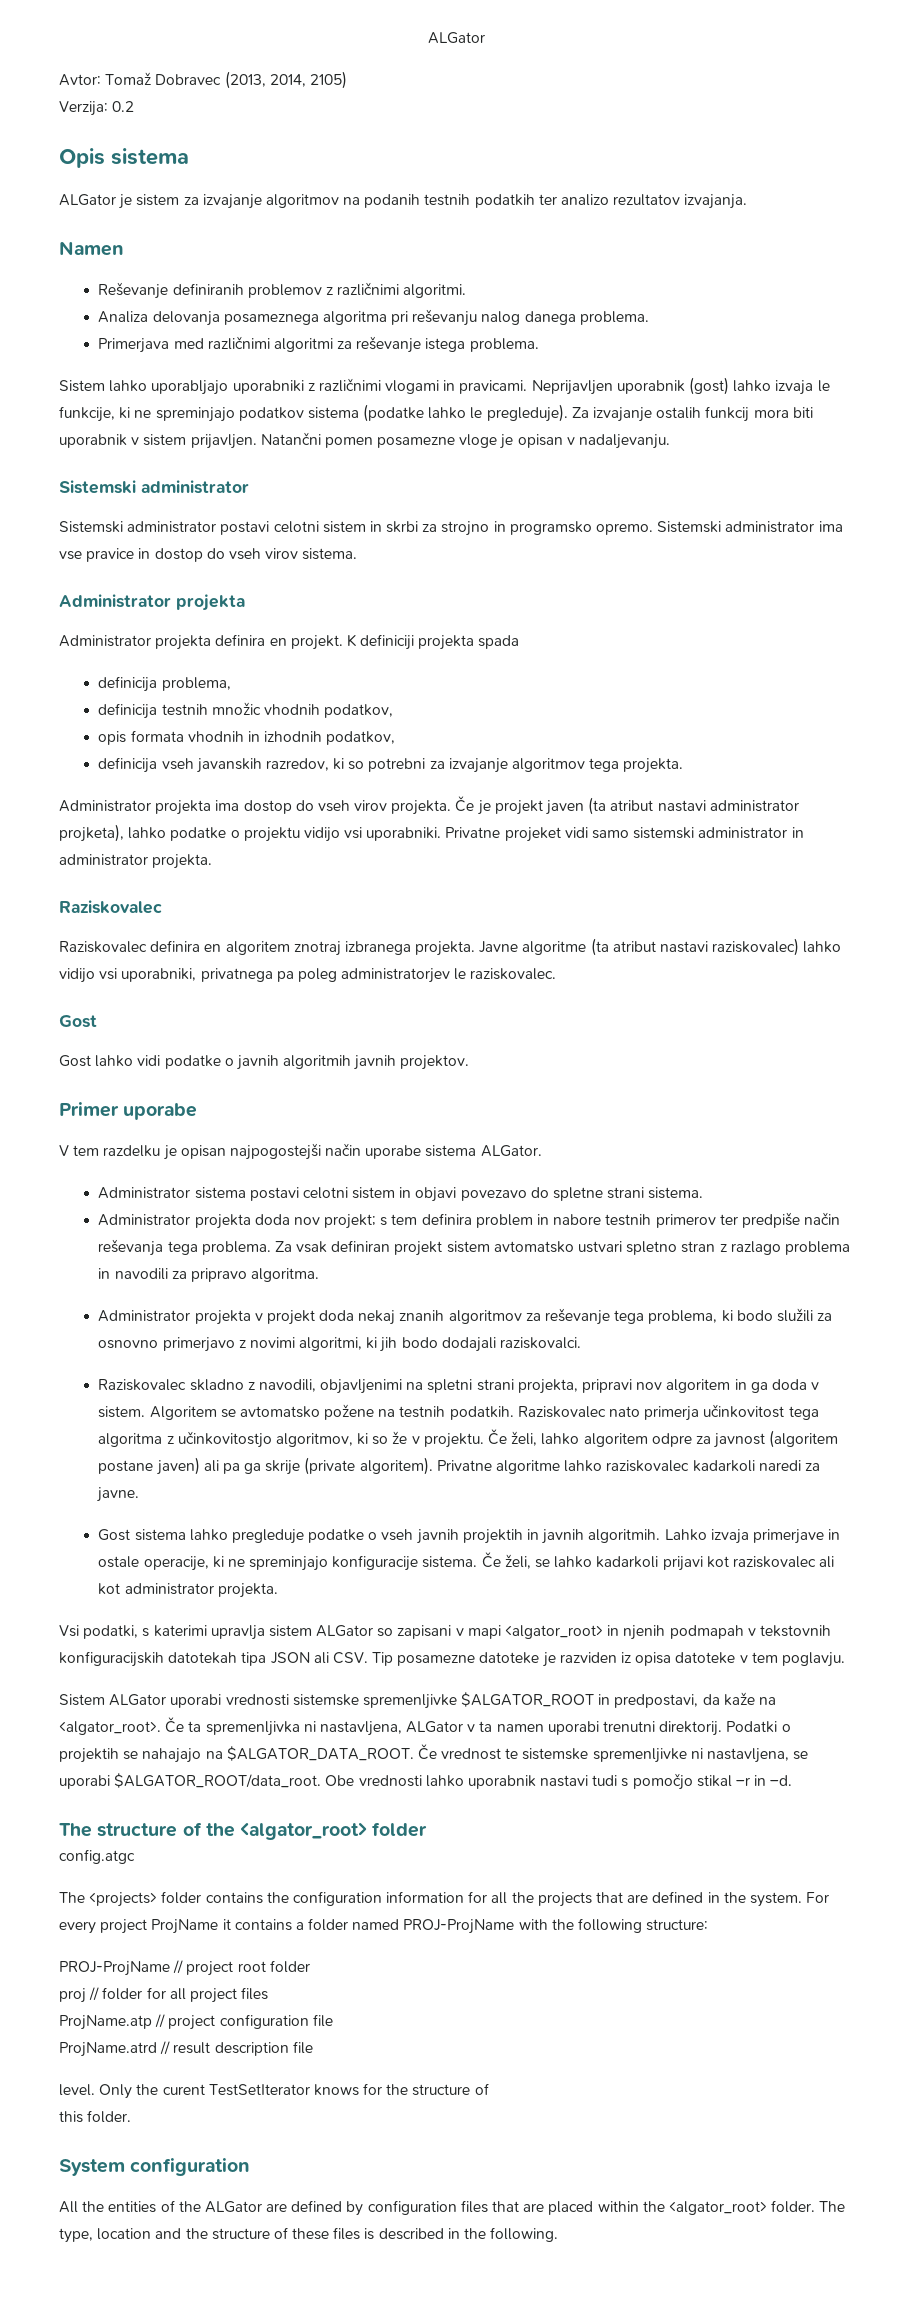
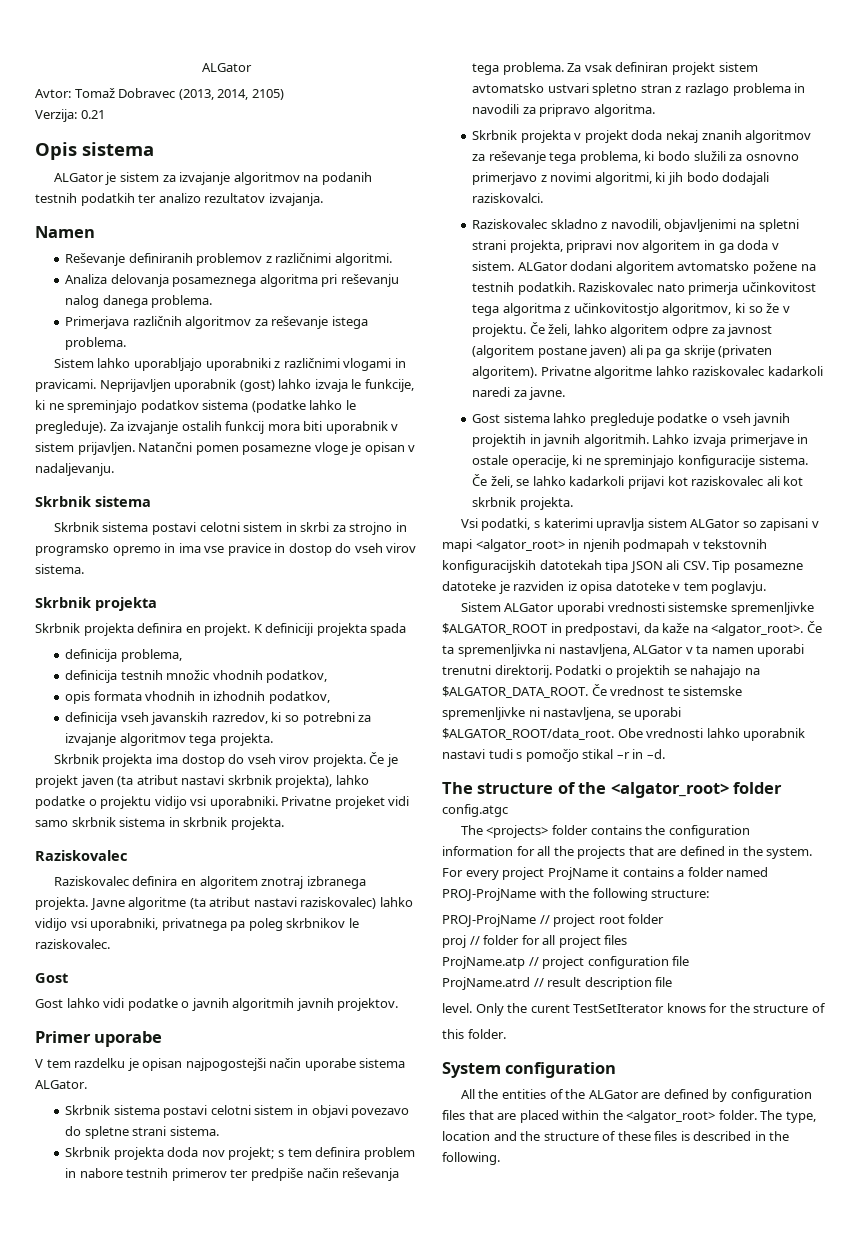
- Verzija: 0.2
+ Verzija: 0.21
- Primerjava med različnimi algoritmi za reševanje istega problema.
+ Primerjava različnih algoritmov za reševanje istega problema.
  Natančni pomen posamezne vloge je opisan v nadaljevanju.
- Sistemski administrator
- Sistemski administrator postavi celotni sistem in skrbi za strojno in programsko opremo. Sistemski administrator ima vse pravice in dostop do vseh virov sistema.
- Administrator projekta
+ Skrbnik sistema
+ Skrbnik sistema postavi celotni sistem in skrbi za strojno in programsko opremo in ima vse pravice in dostop do vseh virov sistema.
+ Skrbnik projekta
- Administrator projekta definira en projekt.
+ Skrbnik projekta definira en projekt.
- Administrator projekta ima dostop do vseh virov projekta.
+ Skrbnik projekta ima dostop do vseh virov projekta.
- Če je projekt javen (ta atribut nastavi administrator projketa), lahko podatke o projektu vidijo vsi uporabniki.
+ Če je projekt javen (ta atribut nastavi skrbnik projekta), lahko podatke o projektu vidijo vsi uporabniki.
- Privatne projeket vidi samo sistemski administrator in administrator projekta.
+ Privatne projeket vidi samo skrbnik sistema in skrbnik projekta.
- Javne algoritme (ta atribut nastavi raziskovalec) lahko vidijo vsi uporabniki, privatnega pa poleg administratorjev le raziskovalec.
+ Javne algoritme (ta atribut nastavi raziskovalec) lahko vidijo vsi uporabniki, privatnega pa poleg skrbnikov le raziskovalec.
- Administrator sistema postavi celotni sistem in objavi povezavo do spletne strani sistema.
+ Skrbnik sistema postavi celotni sistem in objavi povezavo do spletne strani sistema.
- Administrator projekta doda nov projekt; s tem definira problem in nabore testnih primerov ter predpiše način reševanja tega problema.
+ Skrbnik projekta doda nov projekt; s tem definira problem in nabore testnih primerov ter predpiše način reševanja tega problema.
- Administrator projekta v projekt doda nekaj znanih algoritmov za reševanje tega problema, ki bodo služili za osnovno primerjavo z novimi algoritmi, ki jih bodo dodajali raziskovalci.
+ Skrbnik projekta v projekt doda nekaj znanih algoritmov za reševanje tega problema, ki bodo služili za osnovno primerjavo z novimi algoritmi, ki jih bodo dodajali raziskovalci.
- Algoritem se avtomatsko požene na testnih podatkih.
+ ALGator dodani algoritem avtomatsko požene na testnih podatkih.
- Če želi, lahko algoritem odpre za javnost (algoritem postane javen) ali pa ga skrije (private algoritem).
+ Če želi, lahko algoritem odpre za javnost (algoritem postane javen) ali pa ga skrije (privaten algoritem).
- Če želi, se lahko kadarkoli prijavi kot raziskovalec ali kot administrator projekta.
+ Če želi, se lahko kadarkoli prijavi kot raziskovalec ali kot skrbnik projekta.

